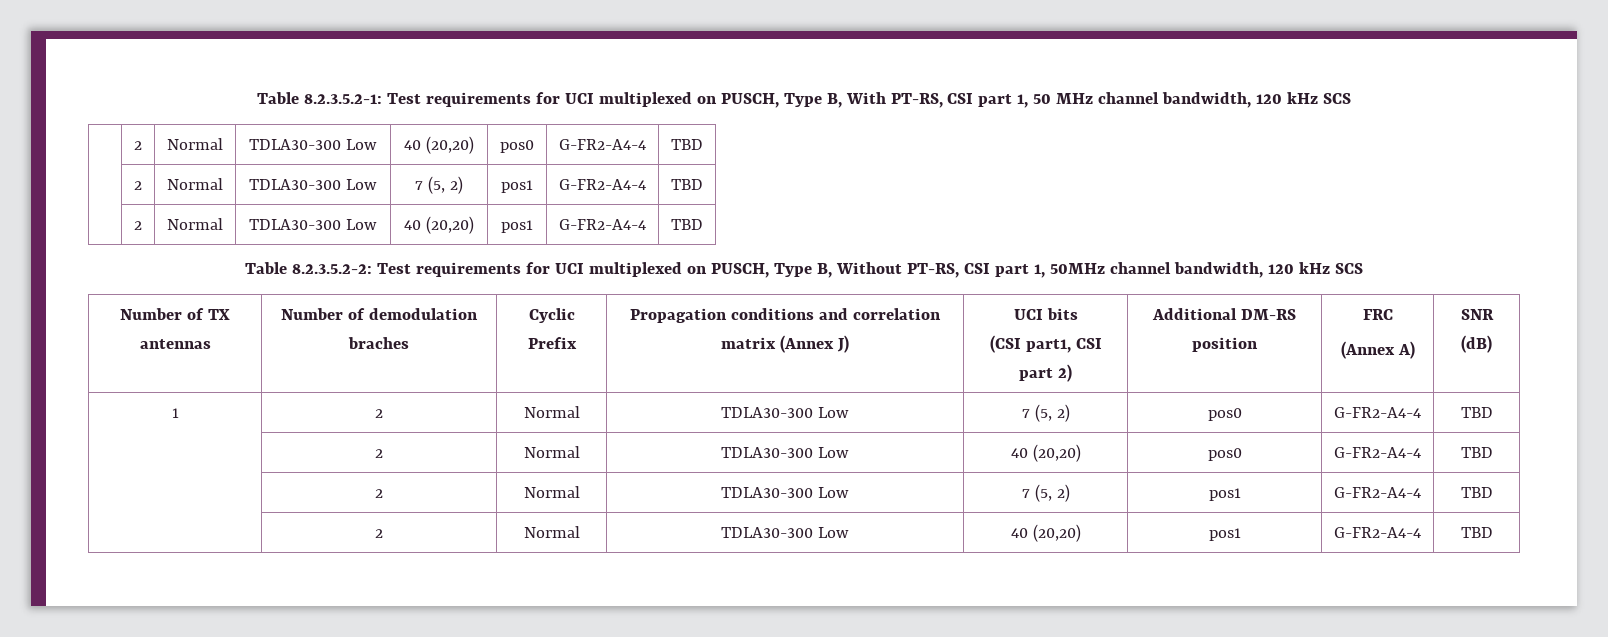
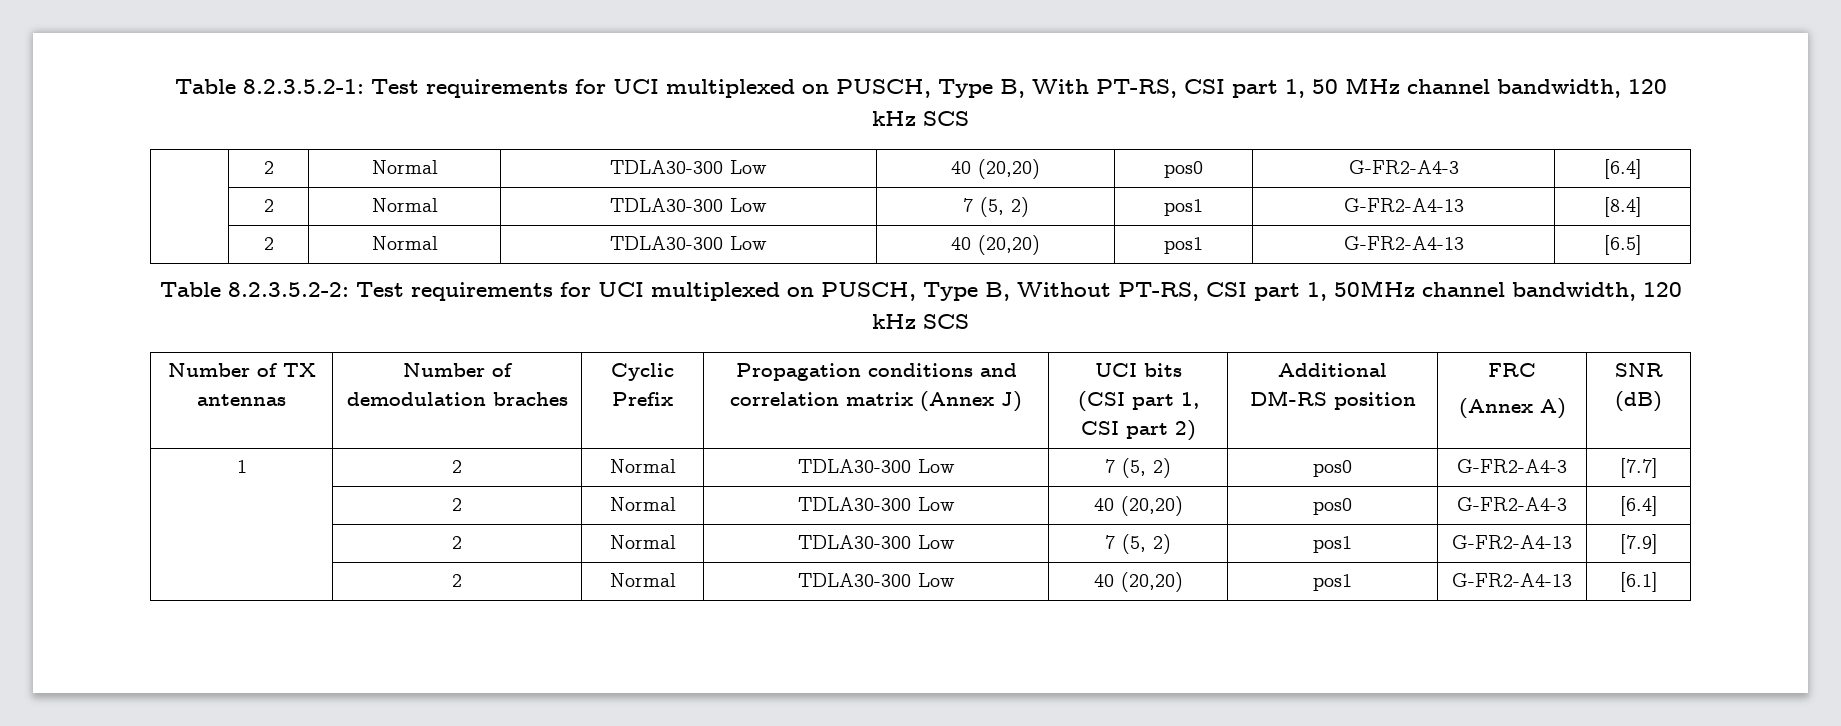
  Table 8.2.3.5.2-1: Test requirements for UCI multiplexed on PUSCH, Type B, With PT-RS, CSI part 1, 50 MHz channel bandwidth, 120 kHz SCS
- | 2 | Normal | TDLA30-300 Low | 40 (20,20) | pos0 | G-FR2-A4-4 | TBD
- | 2 | Normal | TDLA30-300 Low | 7 (5, 2) | pos1 | G-FR2-A4-4 | TBD
- | 2 | Normal | TDLA30-300 Low | 40 (20,20) | pos1 | G-FR2-A4-4 | TBD
+ | 2 | Normal | TDLA30-300 Low | 40 (20,20) | pos0 | G-FR2-A4-3 | [6.4]
+ | 2 | Normal | TDLA30-300 Low | 7 (5, 2) | pos1 | G-FR2-A4-13 | [8.4]
+ | 2 | Normal | TDLA30-300 Low | 40 (20,20) | pos1 | G-FR2-A4-13 | [6.5]
  Number of TX antennas | Number of demodulation braches | Cyclic Prefix | Propagation conditions and correlation matrix (Annex J) | UCI bits
- (CSI part1, CSI part 2) | Additional DM-RS position | FRC
+ (CSI part 1, CSI part 2) | Additional DM-RS position | FRC
- 1 | 2 | Normal | TDLA30-300 Low | 7 (5, 2) | pos0 | G-FR2-A4-4 | TBD
- | 2 | Normal | TDLA30-300 Low | 40 (20,20) | pos0 | G-FR2-A4-4 | TBD
- | 2 | Normal | TDLA30-300 Low | 7 (5, 2) | pos1 | G-FR2-A4-4 | TBD
- | 2 | Normal | TDLA30-300 Low | 40 (20,20) | pos1 | G-FR2-A4-4 | TBD
+ 1 | 2 | Normal | TDLA30-300 Low | 7 (5, 2) | pos0 | G-FR2-A4-3 | [7.7]
+ | 2 | Normal | TDLA30-300 Low | 40 (20,20) | pos0 | G-FR2-A4-3 | [6.4]
+ | 2 | Normal | TDLA30-300 Low | 7 (5, 2) | pos1 | G-FR2-A4-13 | [7.9]
+ | 2 | Normal | TDLA30-300 Low | 40 (20,20) | pos1 | G-FR2-A4-13 | [6.1]

